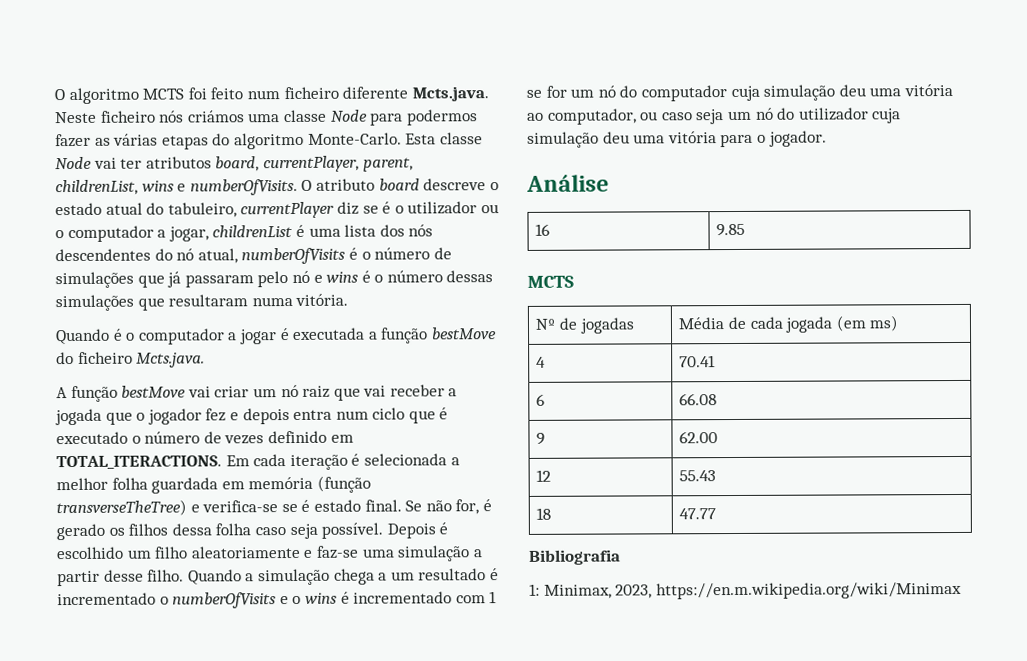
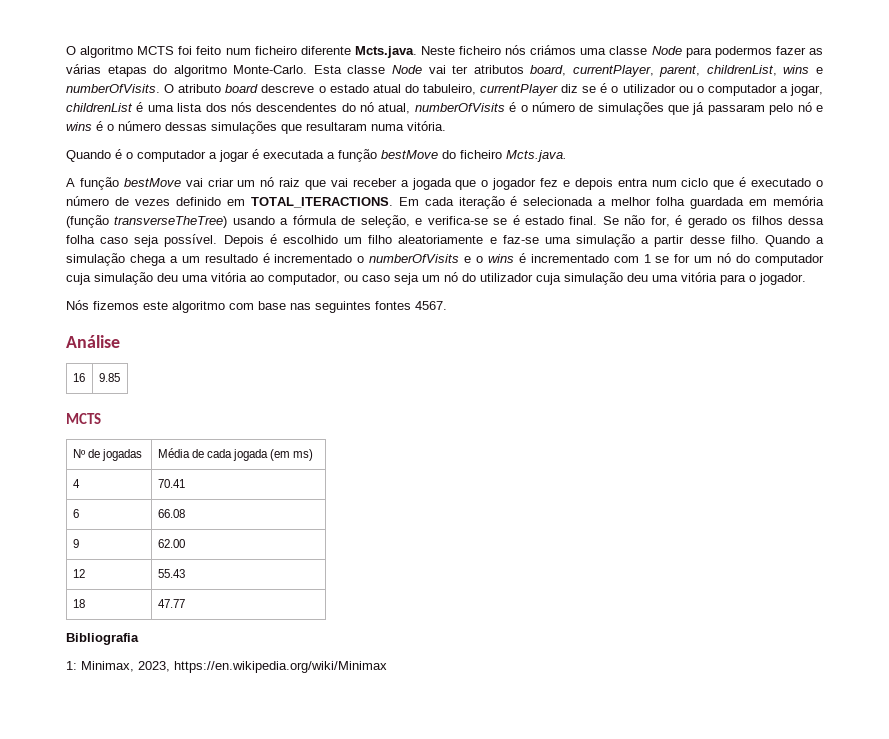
- Em cada iteração é selecionada a melhor folha guardada em memória (função transverseTheTree) e verifica-se se é estado final.
+ Em cada iteração é selecionada a melhor folha guardada em memória (função transverseTheTree) usando a fórmula de seleção, e verifica-se se é estado final.
+ Nós fizemos este algoritmo com base nas seguintes fontes 4567.
- 1: Minimax, 2023, https://en.m.wikipedia.org/wiki/Minimax
+ 1: Minimax, 2023, https://en.wikipedia.org/wiki/Minimax

